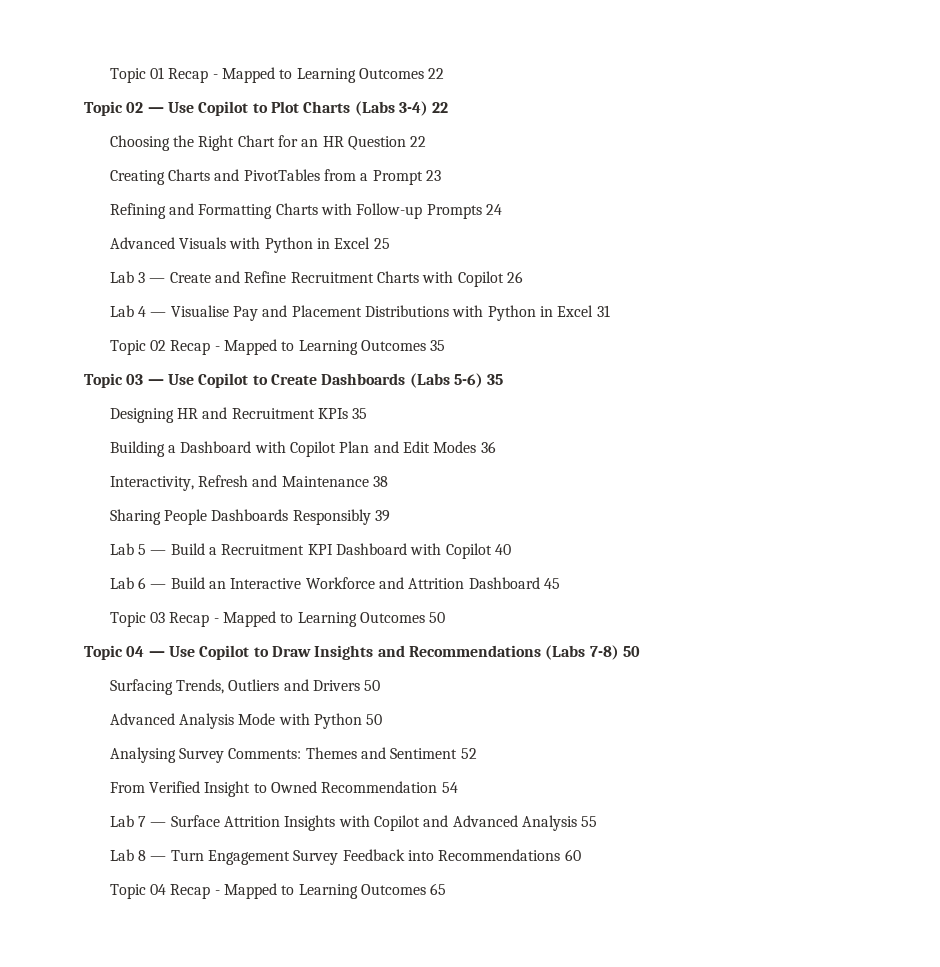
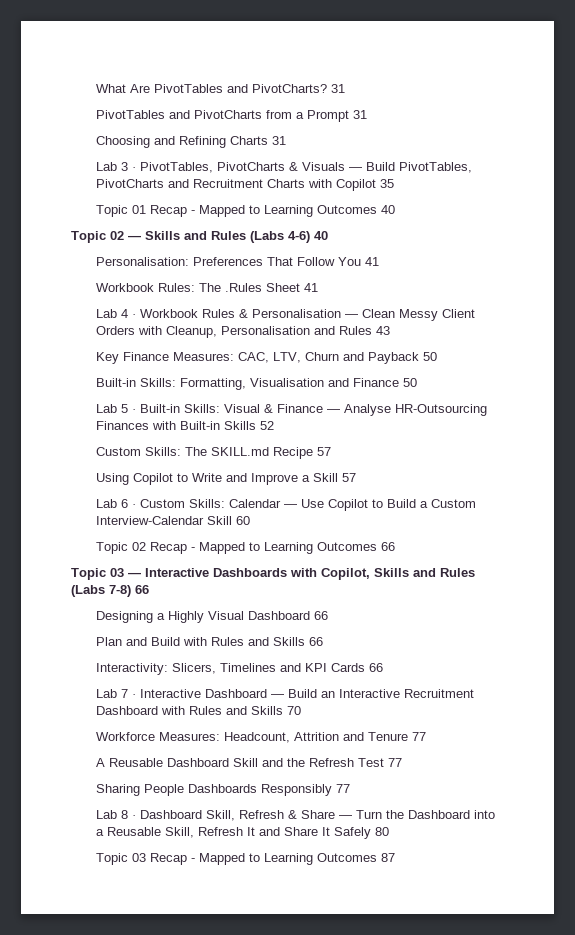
+ What Are PivotTables and PivotCharts? 31
+ PivotTables and PivotCharts from a Prompt 31
+ Choosing and Refining Charts 31
+ Lab 3 · PivotTables, PivotCharts & Visuals — Build PivotTables, PivotCharts and Recruitment Charts with Copilot 35
- Topic 01 Recap - Mapped to Learning Outcomes 22
+ Topic 01 Recap - Mapped to Learning Outcomes 40
- Topic 02 — Use Copilot to Plot Charts (Labs 3-4) 22
- Choosing the Right Chart for an HR Question 22
- Creating Charts and PivotTables from a Prompt 23
- Refining and Formatting Charts with Follow-up Prompts 24
- Advanced Visuals with Python in Excel 25
- Lab 3 — Create and Refine Recruitment Charts with Copilot 26
- Lab 4 — Visualise Pay and Placement Distributions with Python in Excel 31
+ Topic 02 — Skills and Rules (Labs 4-6) 40
+ Personalisation: Preferences That Follow You 41
+ Workbook Rules: The .Rules Sheet 41
+ Lab 4 · Workbook Rules & Personalisation — Clean Messy Client Orders with Cleanup, Personalisation and Rules 43
+ Key Finance Measures: CAC, LTV, Churn and Payback 50
+ Built-in Skills: Formatting, Visualisation and Finance 50
+ Lab 5 · Built-in Skills: Visual & Finance — Analyse HR-Outsourcing Finances with Built-in Skills 52
+ Custom Skills: The SKILL.md Recipe 57
+ Using Copilot to Write and Improve a Skill 57
+ Lab 6 · Custom Skills: Calendar — Use Copilot to Build a Custom Interview-Calendar Skill 60
- Topic 02 Recap - Mapped to Learning Outcomes 35
+ Topic 02 Recap - Mapped to Learning Outcomes 66
- Topic 03 — Use Copilot to Create Dashboards (Labs 5-6) 35
- Designing HR and Recruitment KPIs 35
- Building a Dashboard with Copilot Plan and Edit Modes 36
- Interactivity, Refresh and Maintenance 38
+ Topic 03 — Interactive Dashboards with Copilot, Skills and Rules (Labs 7-8) 66
+ Designing a Highly Visual Dashboard 66
+ Plan and Build with Rules and Skills 66
+ Interactivity: Slicers, Timelines and KPI Cards 66
+ Lab 7 · Interactive Dashboard — Build an Interactive Recruitment Dashboard with Rules and Skills 70
+ Workforce Measures: Headcount, Attrition and Tenure 77
+ A Reusable Dashboard Skill and the Refresh Test 77
- Sharing People Dashboards Responsibly 39
- Lab 5 — Build a Recruitment KPI Dashboard with Copilot 40
- Lab 6 — Build an Interactive Workforce and Attrition Dashboard 45
+ Sharing People Dashboards Responsibly 77
+ Lab 8 · Dashboard Skill, Refresh & Share — Turn the Dashboard into a Reusable Skill, Refresh It and Share It Safely 80
- Topic 03 Recap - Mapped to Learning Outcomes 50
- Topic 04 — Use Copilot to Draw Insights and Recommendations (Labs 7-8) 50
- Surfacing Trends, Outliers and Drivers 50
- Advanced Analysis Mode with Python 50
- Analysing Survey Comments: Themes and Sentiment 52
- From Verified Insight to Owned Recommendation 54
- Lab 7 — Surface Attrition Insights with Copilot and Advanced Analysis 55
- Lab 8 — Turn Engagement Survey Feedback into Recommendations 60
- Topic 04 Recap - Mapped to Learning Outcomes 65
+ Topic 03 Recap - Mapped to Learning Outcomes 87

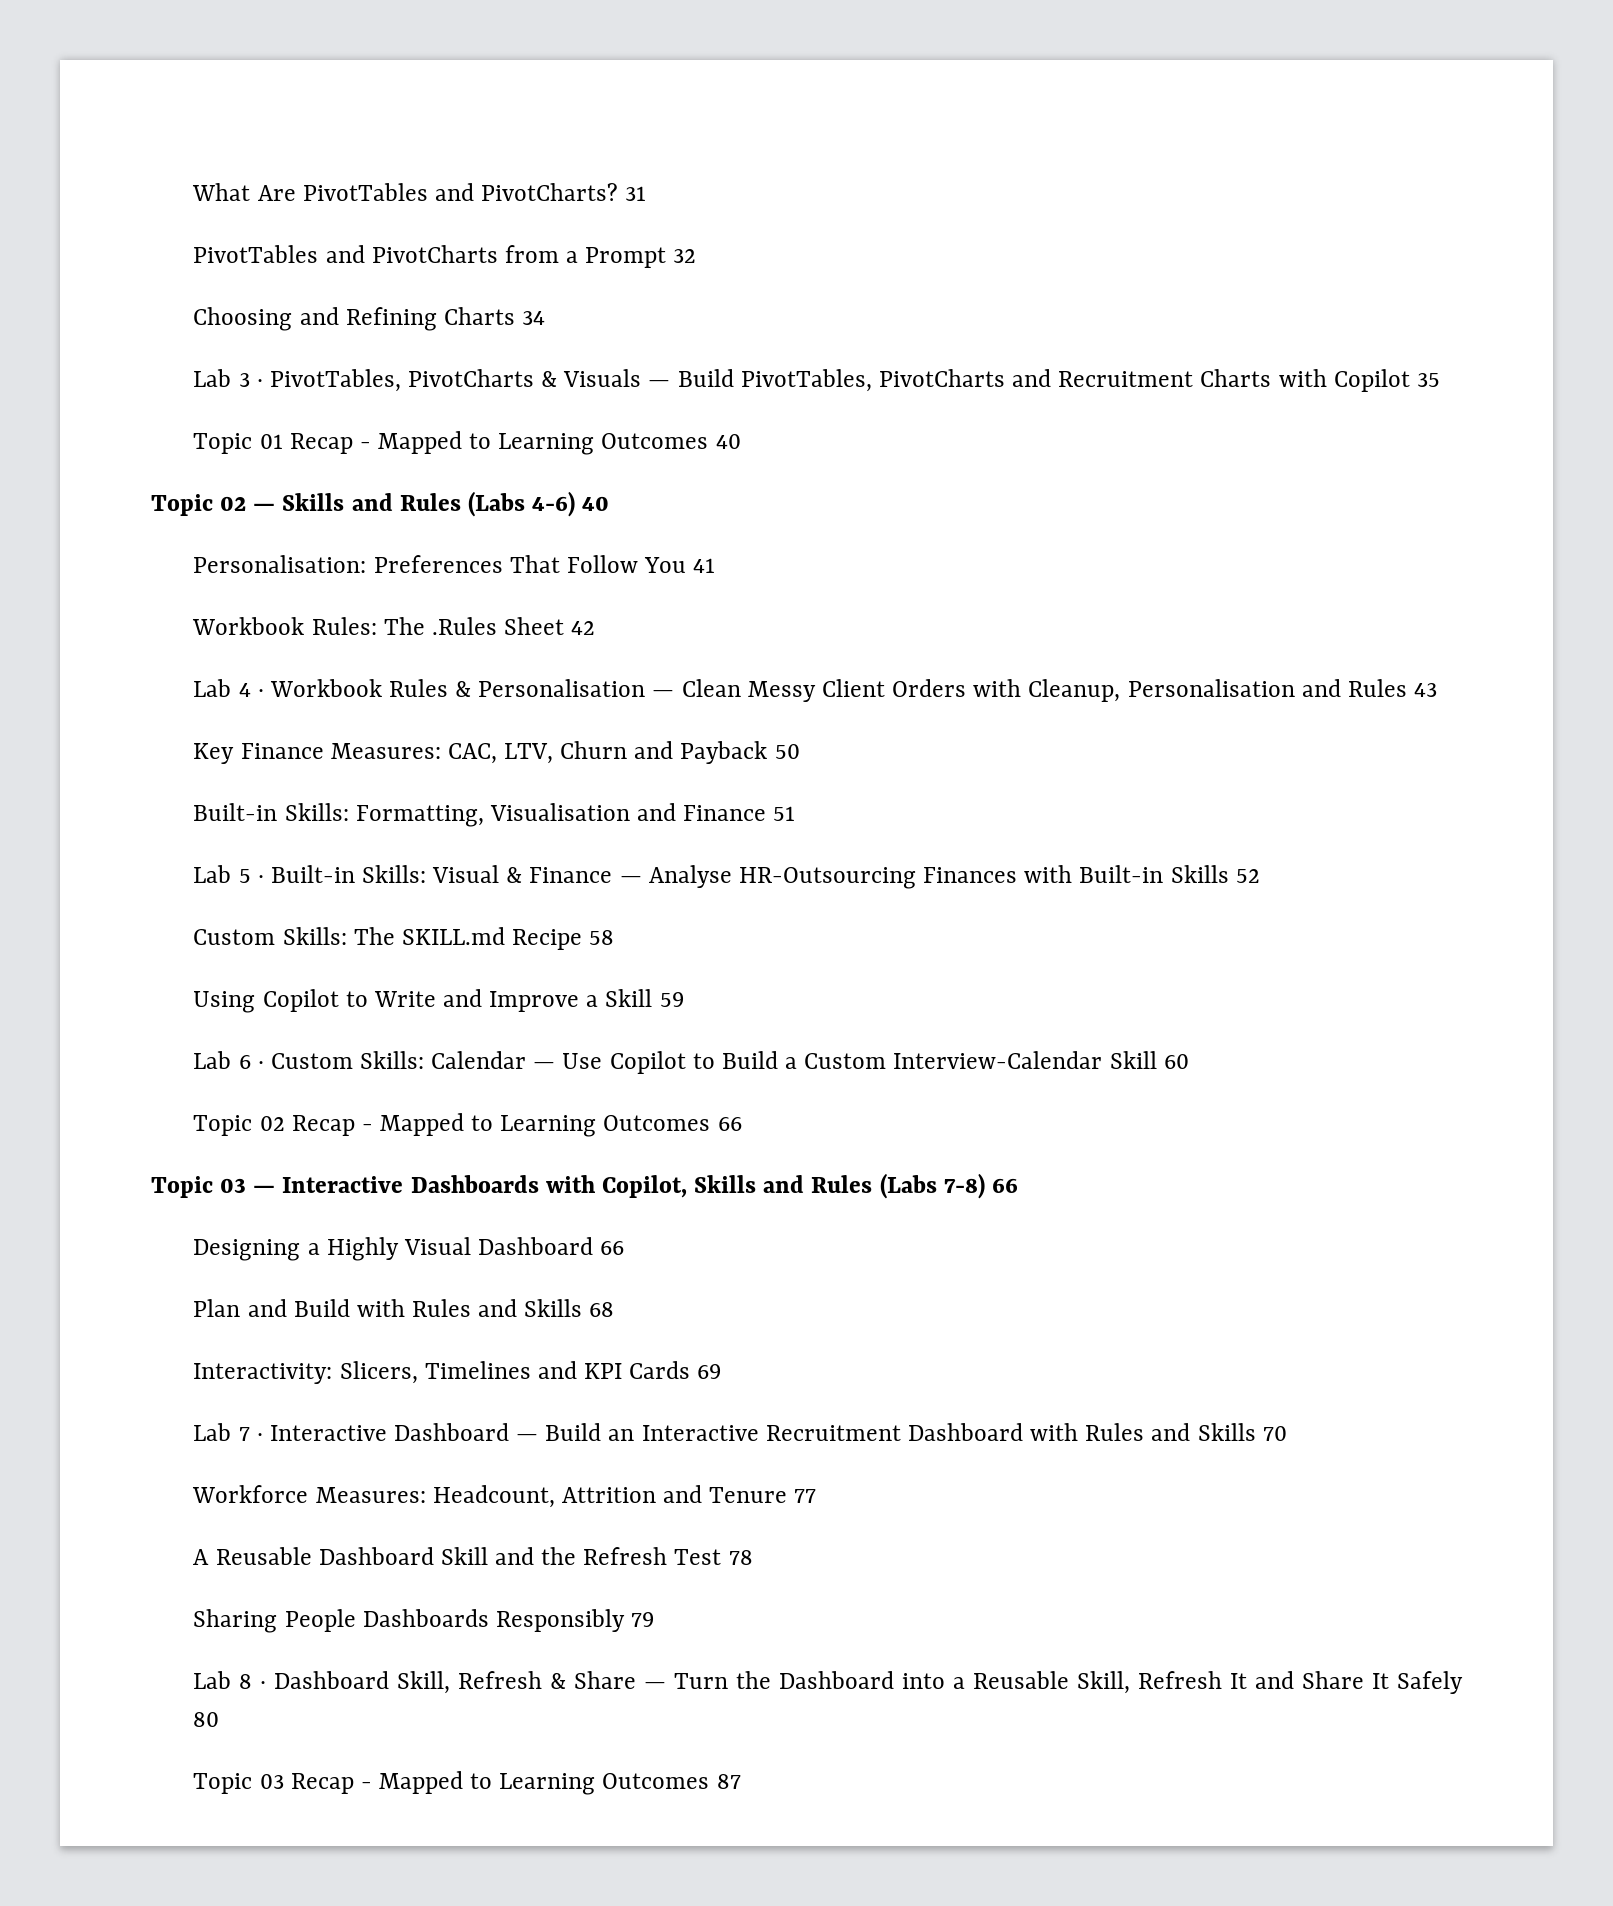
- PivotTables and PivotCharts from a Prompt 31
+ PivotTables and PivotCharts from a Prompt 32
- Choosing and Refining Charts 31
+ Choosing and Refining Charts 34
- Workbook Rules: The .Rules Sheet 41
+ Workbook Rules: The .Rules Sheet 42
- Built-in Skills: Formatting, Visualisation and Finance 50
+ Built-in Skills: Formatting, Visualisation and Finance 51
- Custom Skills: The SKILL.md Recipe 57
+ Custom Skills: The SKILL.md Recipe 58
- Using Copilot to Write and Improve a Skill 57
+ Using Copilot to Write and Improve a Skill 59
- Plan and Build with Rules and Skills 66
+ Plan and Build with Rules and Skills 68
- Interactivity: Slicers, Timelines and KPI Cards 66
+ Interactivity: Slicers, Timelines and KPI Cards 69
- A Reusable Dashboard Skill and the Refresh Test 77
+ A Reusable Dashboard Skill and the Refresh Test 78
- Sharing People Dashboards Responsibly 77
+ Sharing People Dashboards Responsibly 79

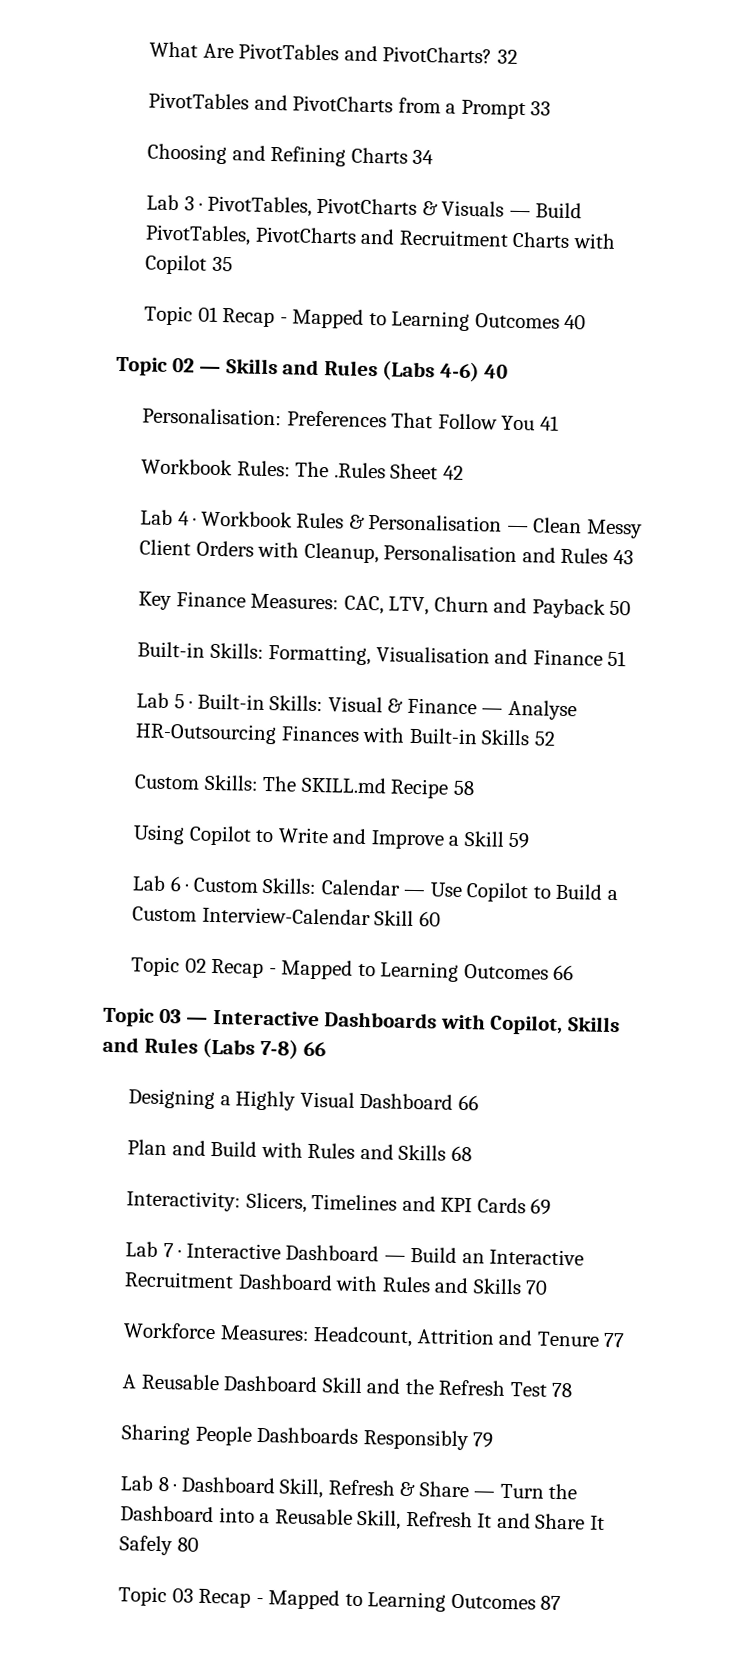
- 31
+ 32
- PivotTables and PivotCharts from a Prompt 32
+ PivotTables and PivotCharts from a Prompt 33

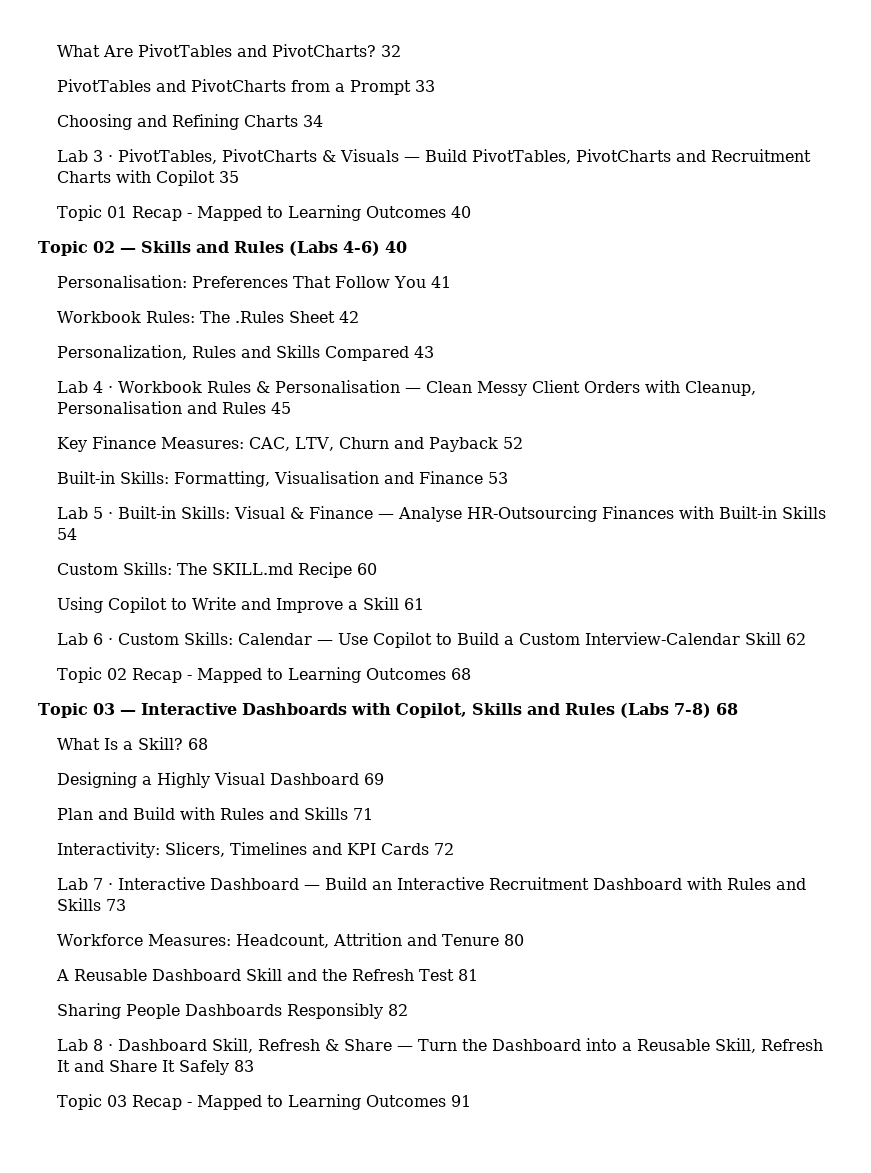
+ Personalization, Rules and Skills Compared 43
- Lab 4 · Workbook Rules & Personalisation — Clean Messy Client Orders with Cleanup, Personalisation and Rules 43
+ Lab 4 · Workbook Rules & Personalisation — Clean Messy Client Orders with Cleanup, Personalisation and Rules 45
- Key Finance Measures: CAC, LTV, Churn and Payback 50
+ Key Finance Measures: CAC, LTV, Churn and Payback 52
- Built-in Skills: Formatting, Visualisation and Finance 51
+ Built-in Skills: Formatting, Visualisation and Finance 53
- Lab 5 · Built-in Skills: Visual & Finance — Analyse HR-Outsourcing Finances with Built-in Skills 52
+ Lab 5 · Built-in Skills: Visual & Finance — Analyse HR-Outsourcing Finances with Built-in Skills 54
- Custom Skills: The SKILL.md Recipe 58
+ Custom Skills: The SKILL.md Recipe 60
- Using Copilot to Write and Improve a Skill 59
+ Using Copilot to Write and Improve a Skill 61
- Lab 6 · Custom Skills: Calendar — Use Copilot to Build a Custom Interview-Calendar Skill 60
+ Lab 6 · Custom Skills: Calendar — Use Copilot to Build a Custom Interview-Calendar Skill 62
- Topic 02 Recap - Mapped to Learning Outcomes 66
+ Topic 02 Recap - Mapped to Learning Outcomes 68
- Topic 03 — Interactive Dashboards with Copilot, Skills and Rules (Labs 7-8) 66
+ Topic 03 — Interactive Dashboards with Copilot, Skills and Rules (Labs 7-8) 68
+ What Is a Skill? 68
- Designing a Highly Visual Dashboard 66
+ Designing a Highly Visual Dashboard 69
- Plan and Build with Rules and Skills 68
+ Plan and Build with Rules and Skills 71
- Interactivity: Slicers, Timelines and KPI Cards 69
+ Interactivity: Slicers, Timelines and KPI Cards 72
- Lab 7 · Interactive Dashboard — Build an Interactive Recruitment Dashboard with Rules and Skills 70
+ Lab 7 · Interactive Dashboard — Build an Interactive Recruitment Dashboard with Rules and Skills 73
- Workforce Measures: Headcount, Attrition and Tenure 77
+ Workforce Measures: Headcount, Attrition and Tenure 80
- A Reusable Dashboard Skill and the Refresh Test 78
+ A Reusable Dashboard Skill and the Refresh Test 81
- Sharing People Dashboards Responsibly 79
+ Sharing People Dashboards Responsibly 82
- Lab 8 · Dashboard Skill, Refresh & Share — Turn the Dashboard into a Reusable Skill, Refresh It and Share It Safely 80
+ Lab 8 · Dashboard Skill, Refresh & Share — Turn the Dashboard into a Reusable Skill, Refresh It and Share It Safely 83
- Topic 03 Recap - Mapped to Learning Outcomes 87
+ Topic 03 Recap - Mapped to Learning Outcomes 91

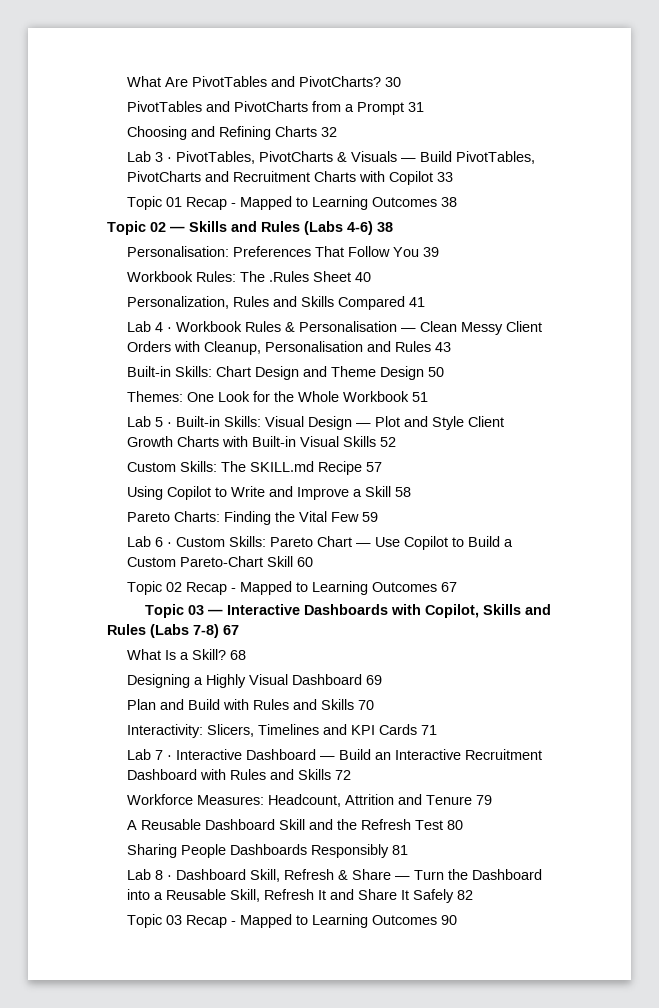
- 32
+ 30
- PivotTables and PivotCharts from a Prompt 33
+ PivotTables and PivotCharts from a Prompt 31
- Choosing and Refining Charts 34
+ Choosing and Refining Charts 32
- Lab 3 · PivotTables, PivotCharts & Visuals — Build PivotTables, PivotCharts and Recruitment Charts with Copilot 35
+ Lab 3 · PivotTables, PivotCharts & Visuals — Build PivotTables, PivotCharts and Recruitment Charts with Copilot 33
- Topic 01 Recap - Mapped to Learning Outcomes 40
+ Topic 01 Recap - Mapped to Learning Outcomes 38
- Topic 02 — Skills and Rules (Labs 4-6) 40
+ Topic 02 — Skills and Rules (Labs 4-6) 38
- Personalisation: Preferences That Follow You 41
+ Personalisation: Preferences That Follow You 39
- Workbook Rules: The .Rules Sheet 42
+ Workbook Rules: The .Rules Sheet 40
- Personalization, Rules and Skills Compared 43
+ Personalization, Rules and Skills Compared 41
- Lab 4 · Workbook Rules & Personalisation — Clean Messy Client Orders with Cleanup, Personalisation and Rules 45
- Key Finance Measures: CAC, LTV, Churn and Payback 52
- Built-in Skills: Formatting, Visualisation and Finance 53
+ Lab 4 · Workbook Rules & Personalisation — Clean Messy Client Orders with Cleanup, Personalisation and Rules 43
+ Built-in Skills: Chart Design and Theme Design 50
+ Themes: One Look for the Whole Workbook 51
- Lab 5 · Built-in Skills: Visual & Finance — Analyse HR-Outsourcing Finances with Built-in Skills 54
+ Lab 5 · Built-in Skills: Visual Design — Plot and Style Client Growth Charts with Built-in Visual Skills 52
- Custom Skills: The SKILL.md Recipe 60
+ Custom Skills: The SKILL.md Recipe 57
- Using Copilot to Write and Improve a Skill 61
+ Using Copilot to Write and Improve a Skill 58
+ Pareto Charts: Finding the Vital Few 59
- Lab 6 · Custom Skills: Calendar — Use Copilot to Build a Custom Interview-Calendar Skill 62
+ Lab 6 · Custom Skills: Pareto Chart — Use Copilot to Build a Custom Pareto-Chart Skill 60
- Topic 02 Recap - Mapped to Learning Outcomes 68
+ Topic 02 Recap - Mapped to Learning Outcomes 67
- Topic 03 — Interactive Dashboards with Copilot, Skills and Rules (Labs 7-8) 68
+ Topic 03 — Interactive Dashboards with Copilot, Skills and Rules (Labs 7-8) 67
- Plan and Build with Rules and Skills 71
+ Plan and Build with Rules and Skills 70
- Interactivity: Slicers, Timelines and KPI Cards 72
+ Interactivity: Slicers, Timelines and KPI Cards 71
- Lab 7 · Interactive Dashboard — Build an Interactive Recruitment Dashboard with Rules and Skills 73
+ Lab 7 · Interactive Dashboard — Build an Interactive Recruitment Dashboard with Rules and Skills 72
- Workforce Measures: Headcount, Attrition and Tenure 80
+ Workforce Measures: Headcount, Attrition and Tenure 79
- A Reusable Dashboard Skill and the Refresh Test 81
+ A Reusable Dashboard Skill and the Refresh Test 80
- Sharing People Dashboards Responsibly 82
+ Sharing People Dashboards Responsibly 81
- Lab 8 · Dashboard Skill, Refresh & Share — Turn the Dashboard into a Reusable Skill, Refresh It and Share It Safely 83
+ Lab 8 · Dashboard Skill, Refresh & Share — Turn the Dashboard into a Reusable Skill, Refresh It and Share It Safely 82
- Topic 03 Recap - Mapped to Learning Outcomes 91
+ Topic 03 Recap - Mapped to Learning Outcomes 90

